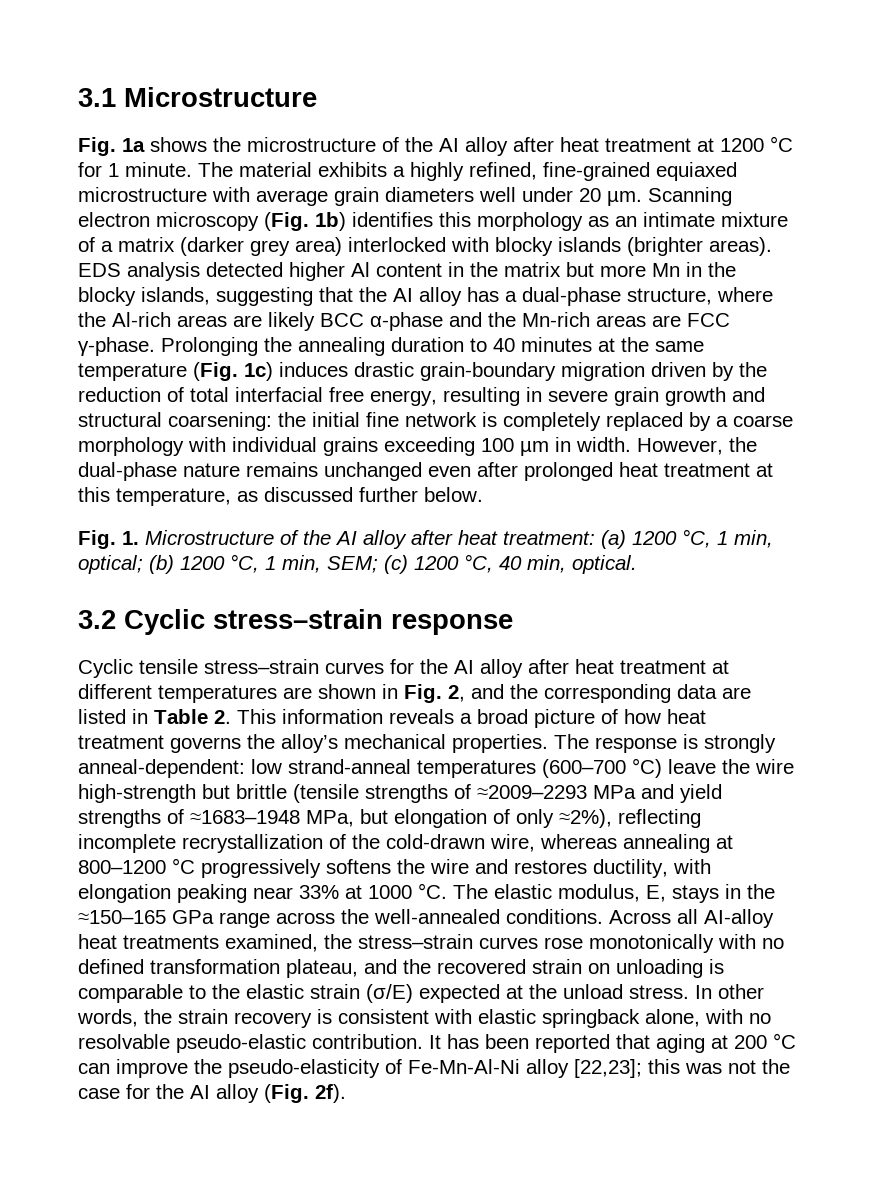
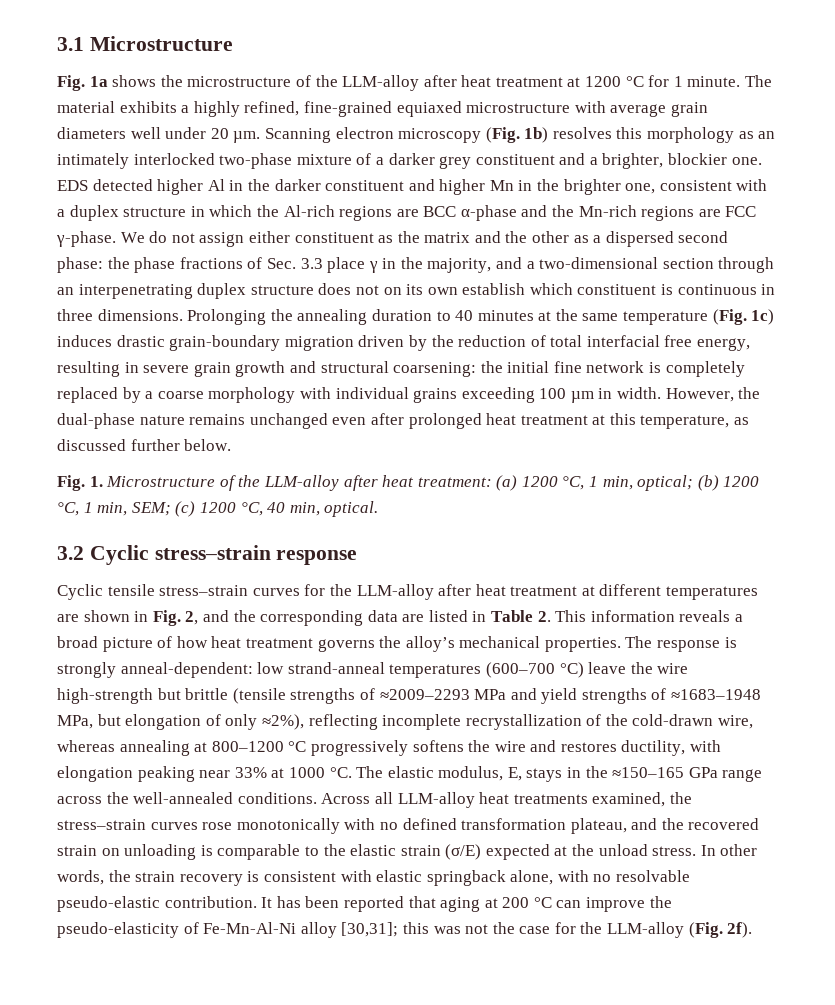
- Fig. 1a shows the microstructure of the AI alloy after heat treatment at 1200 °C for 1 minute.
+ Fig. 1a shows the microstructure of the LLM-alloy after heat treatment at 1200 °C for 1 minute.
- Scanning electron microscopy (Fig. 1b) identifies this morphology as an intimate mixture of a matrix (darker grey area) interlocked with blocky islands (brighter areas). EDS analysis detected higher Al content in the matrix but more Mn in the blocky islands, suggesting that the AI alloy has a dual-phase structure, where the Al-rich areas are likely BCC α-phase and the Mn-rich areas are FCC γ-phase.
+ Scanning electron microscopy (Fig. 1b) resolves this morphology as an intimately interlocked two-phase mixture of a darker grey constituent and a brighter, blockier one. EDS detected higher Al in the darker constituent and higher Mn in the brighter one, consistent with a duplex structure in which the Al-rich regions are BCC α-phase and the Mn-rich regions are FCC γ-phase.
+ We do not assign either constituent as the matrix and the other as a dispersed second phase: the phase fractions of Sec. 3.3 place γ in the majority, and a two-dimensional section through an interpenetrating duplex structure does not on its own establish which constituent is continuous in three dimensions.
- Fig. 1. Microstructure of the AI alloy after heat treatment: (a) 1200 °C, 1 min, optical; (b) 1200 °C, 1 min, SEM; (c) 1200 °C, 40 min, optical.
+ Fig. 1. Microstructure of the LLM-alloy after heat treatment: (a) 1200 °C, 1 min, optical; (b) 1200 °C, 1 min, SEM; (c) 1200 °C, 40 min, optical.
- Cyclic tensile stress–strain curves for the AI alloy after heat treatment at different temperatures are shown in Fig. 2, and the corresponding data are listed in Table 2. This information reveals a broad picture of how heat treatment governs the alloy’s mechanical properties.
+ Cyclic tensile stress–strain curves for the LLM-alloy after heat treatment at different temperatures are shown in Fig. 2, and the corresponding data are listed in Table 2. This information reveals a broad picture of how heat treatment governs the alloy’s mechanical properties.
- Across all AI-alloy heat treatments examined, the stress–strain curves rose monotonically with no defined transformation plateau, and the recovered strain on unloading is comparable to the elastic strain (σ/E) expected at the unload stress.
+ Across all LLM-alloy heat treatments examined, the stress–strain curves rose monotonically with no defined transformation plateau, and the recovered strain on unloading is comparable to the elastic strain (σ/E) expected at the unload stress.
- It has been reported that aging at 200 °C can improve the pseudo-elasticity of Fe-Mn-Al-Ni alloy [22,23]; this was not the case for the AI alloy (Fig. 2f).
+ It has been reported that aging at 200 °C can improve the pseudo-elasticity of Fe-Mn-Al-Ni alloy [30,31]; this was not the case for the LLM-alloy (Fig. 2f).

